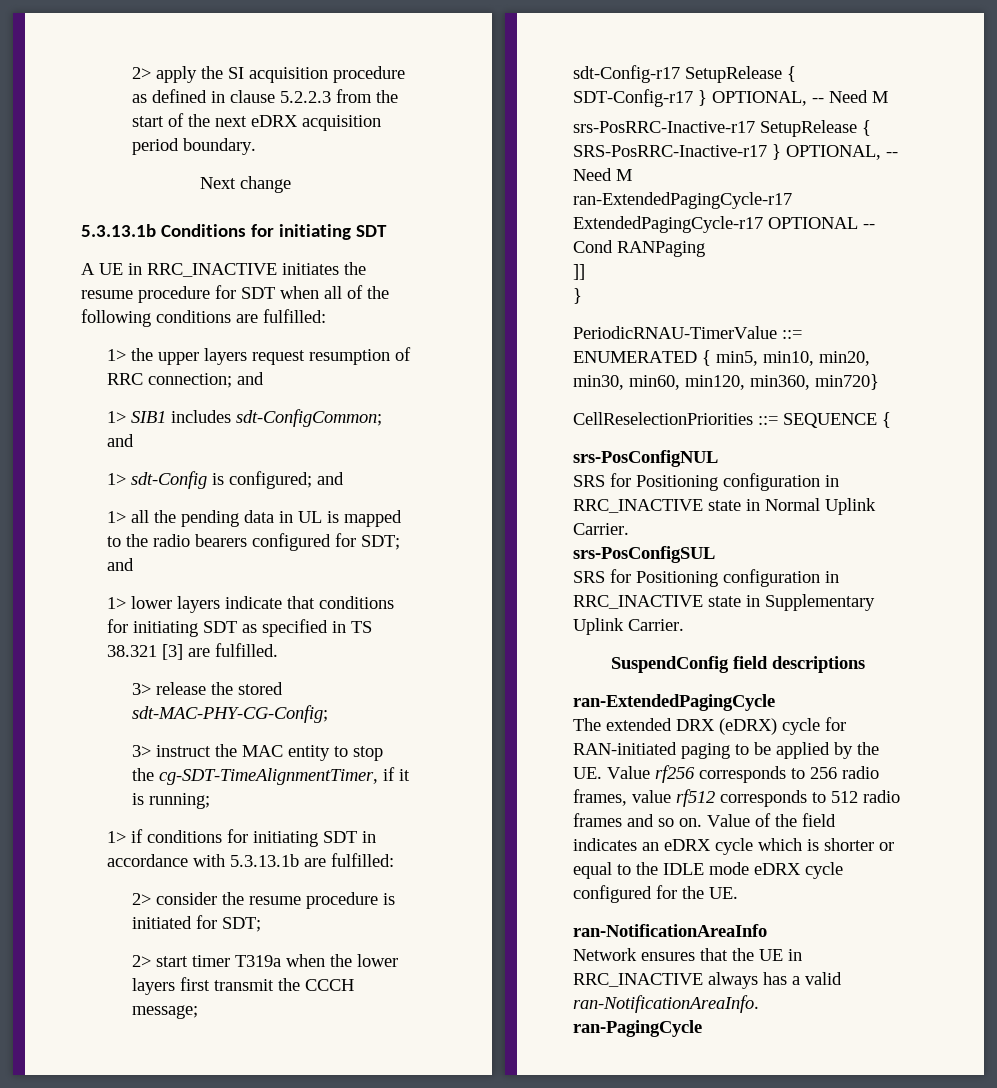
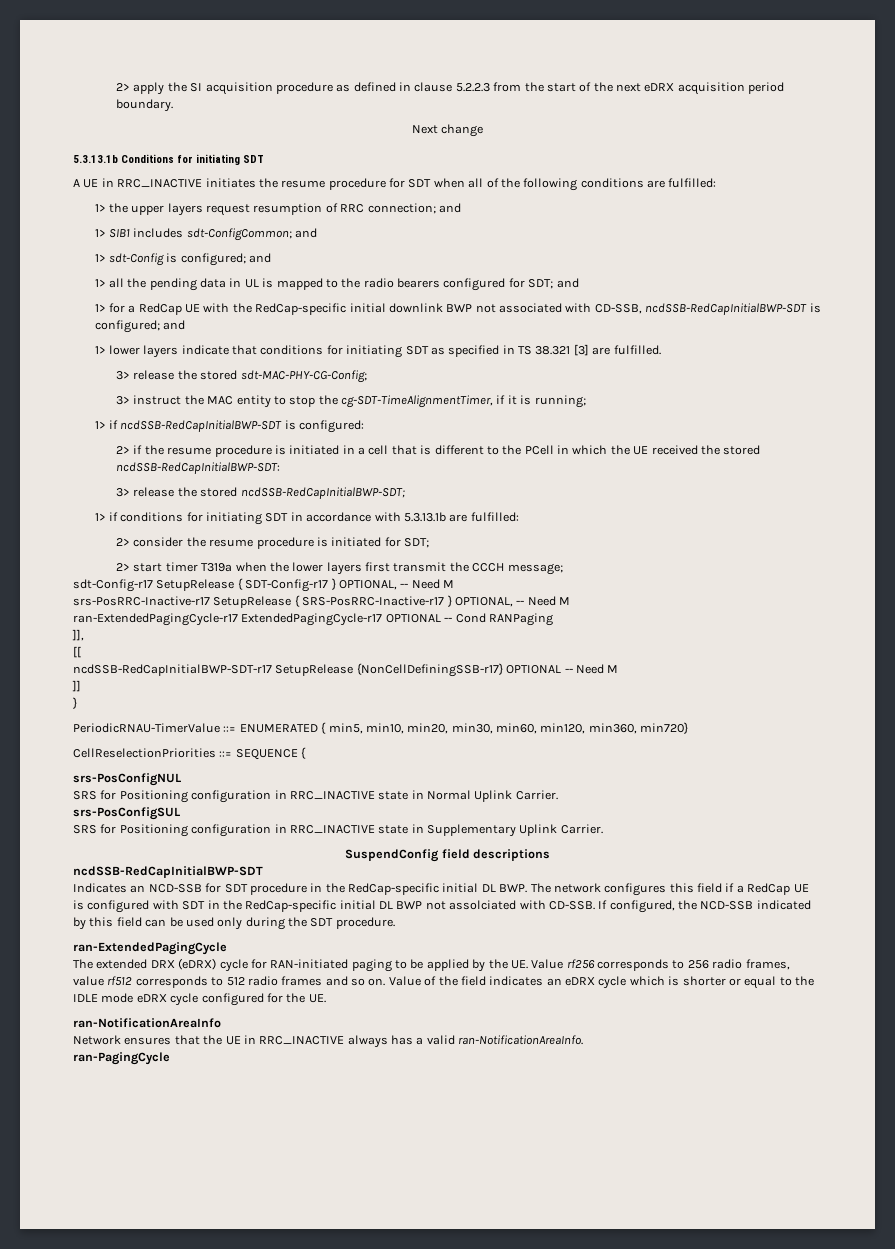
+ 1> for a RedCap UE with the RedCap-specific initial downlink BWP not associated with CD-SSB, ncdSSB-RedCapInitialBWP-SDT is configured; and
+ 1> if ncdSSB-RedCapInitialBWP-SDT is configured:
+ 2> if the resume procedure is initiated in a cell that is different to the PCell in which the UE received the stored ncdSSB-RedCapInitialBWP-SDT:
+ 3> release the stored ncdSSB-RedCapInitialBWP-SDT;
+ ]],
+ [[
+ ncdSSB-RedCapInitialBWP-SDT-r17 SetupRelease {NonCellDefiningSSB-r17} OPTIONAL -- Need M
  SuspendConfig field descriptions
+ ncdSSB-RedCapInitialBWP-SDT
+ Indicates an NCD-SSB for SDT procedure in the RedCap-specific initial DL BWP. The network configures this field if a RedCap UE is configured with SDT in the RedCap-specific initial DL BWP not assolciated with CD-SSB. If configured, the NCD-SSB indicated by this field can be used only during the SDT procedure.

